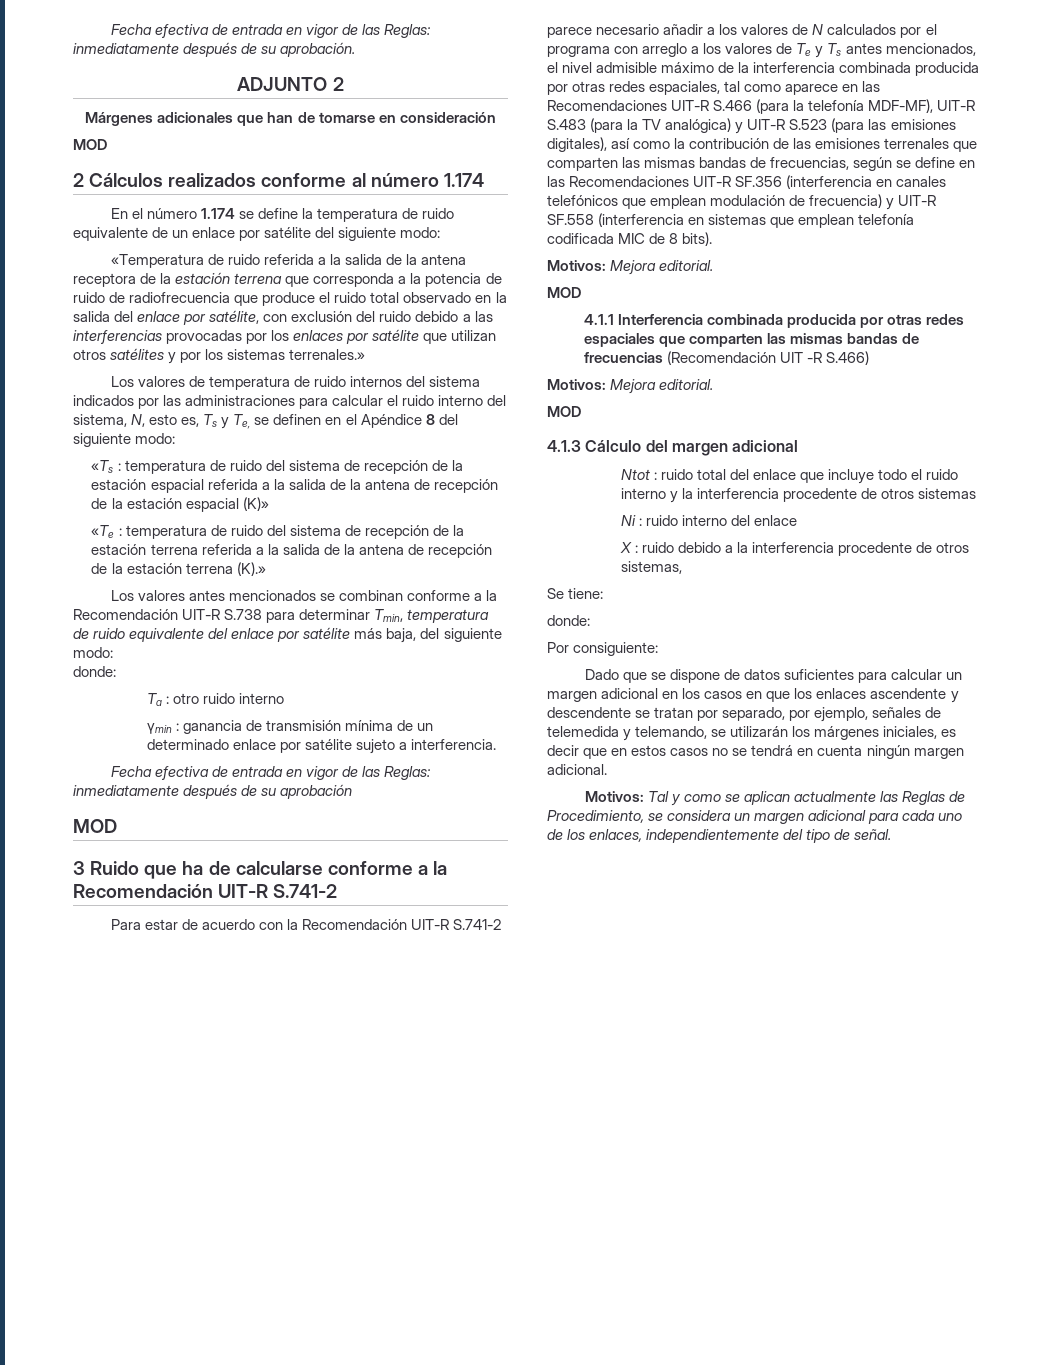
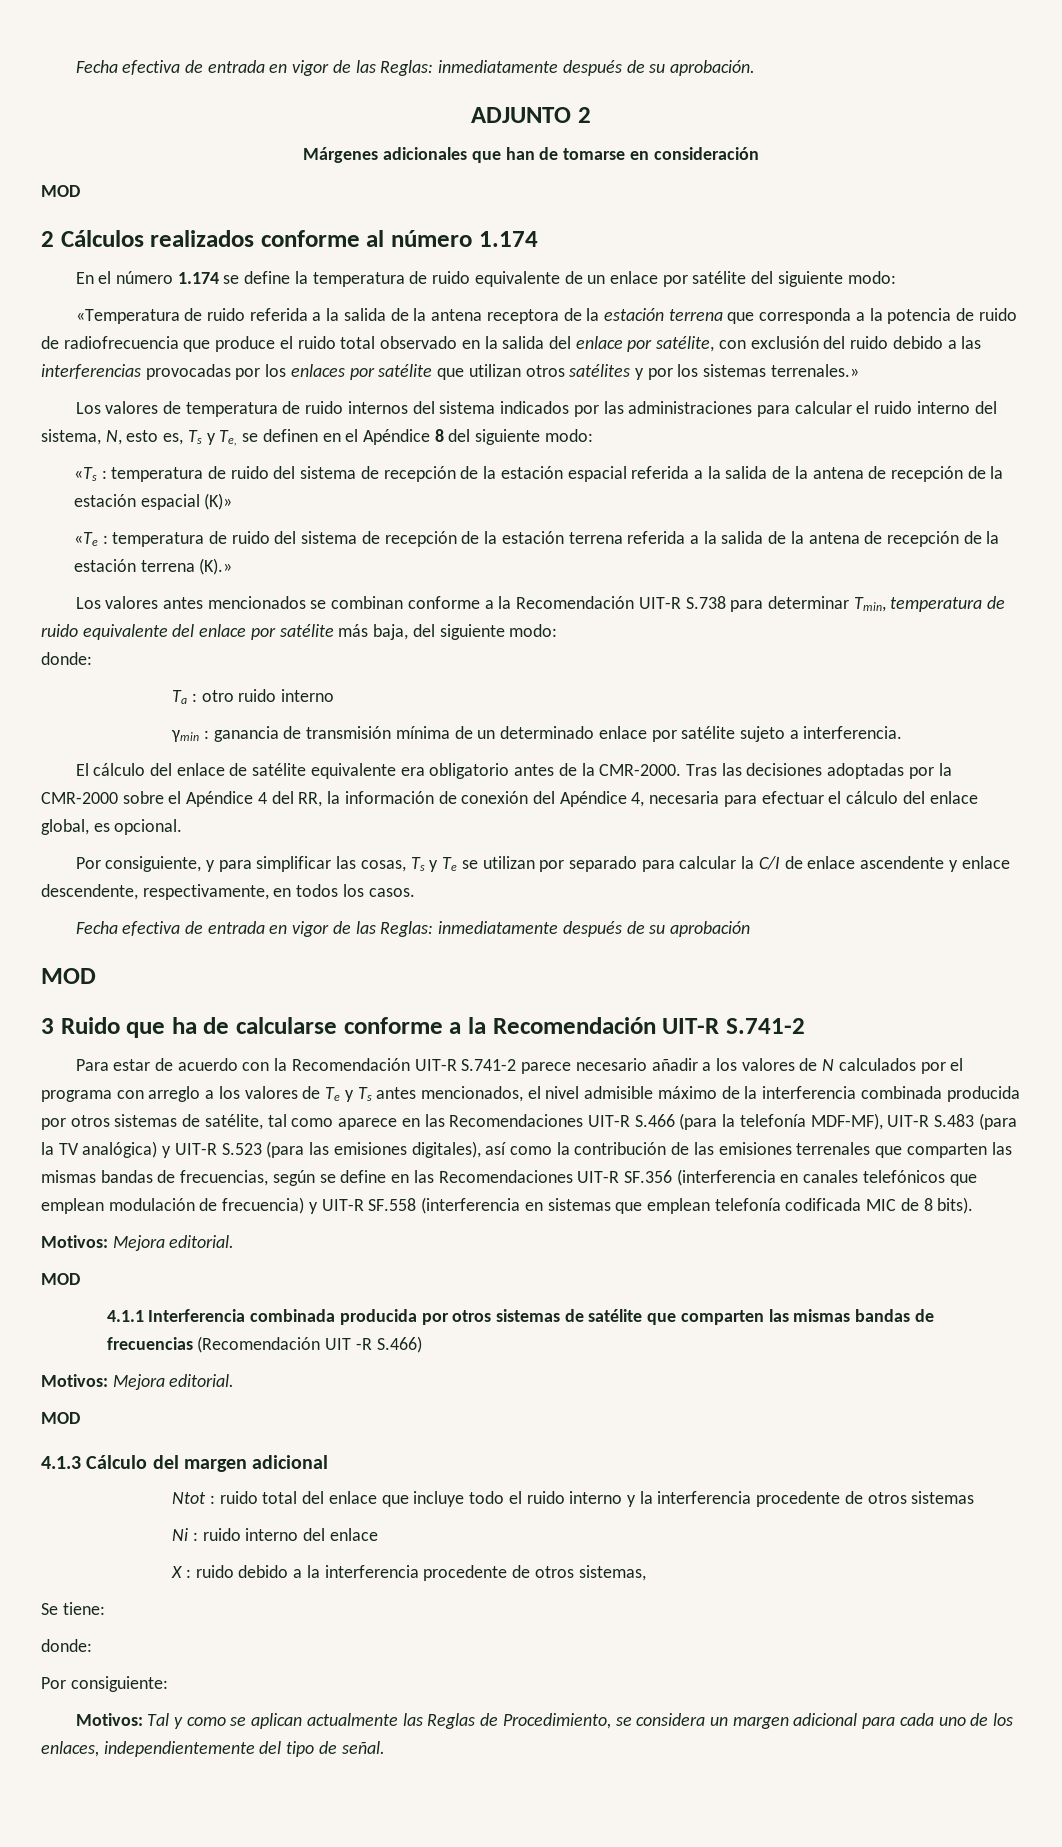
+ El cálculo del enlace de satélite equivalente era obligatorio antes de la CMR-2000. Tras las decisiones adoptadas por la CMR-2000 sobre el Apéndice 4 del RR, la información de conexión del Apéndice 4, necesaria para efectuar el cálculo del enlace global, es opcional.
+ Por consiguiente, y para simplificar las cosas, Ts y Te se utilizan por separado para calcular la C/I de enlace ascendente y enlace descendente, respectivamente, en todos los casos.
- Para estar de acuerdo con la Recomendación UIT-R S.741-2 parece necesario añadir a los valores de N calculados por el programa con arreglo a los valores de Te y Ts antes mencionados, el nivel admisible máximo de la interferencia combinada producida por otras redes espaciales, tal como aparece en las Recomendaciones UIT-R S.466 (para la telefonía MDF-MF), UIT-R S.483 (para la TV analógica) y UIT-R S.523 (para las emisiones digitales), así como la contribución de las emisiones terrenales que comparten las mismas bandas de frecuencias, según se define en las Recomendaciones UIT-R SF.356 (interferencia en canales telefónicos que emplean modulación de frecuencia) y UIT-R SF.558 (interferencia en sistemas que emplean telefonía codificada MIC de 8 bits).
+ Para estar de acuerdo con la Recomendación UIT-R S.741-2 parece necesario añadir a los valores de N calculados por el programa con arreglo a los valores de Te y Ts antes mencionados, el nivel admisible máximo de la interferencia combinada producida por otros sistemas de satélite, tal como aparece en las Recomendaciones UIT-R S.466 (para la telefonía MDF-MF), UIT-R S.483 (para la TV analógica) y UIT-R S.523 (para las emisiones digitales), así como la contribución de las emisiones terrenales que comparten las mismas bandas de frecuencias, según se define en las Recomendaciones UIT-R SF.356 (interferencia en canales telefónicos que emplean modulación de frecuencia) y UIT-R SF.558 (interferencia en sistemas que emplean telefonía codificada MIC de 8 bits).
- 4.1.1 Interferencia combinada producida por otras redes espaciales que comparten las mismas bandas de frecuencias (Recomendación UIT -R S.466)
+ 4.1.1 Interferencia combinada producida por otros sistemas de satélite que comparten las mismas bandas de frecuencias (Recomendación UIT -R S.466)
- Dado que se dispone de datos suficientes para calcular un margen adicional en los casos en que los enlaces ascendente y descendente se tratan por separado, por ejemplo, señales de telemedida y telemando, se utilizarán los márgenes iniciales, es decir que en estos casos no se tendrá en cuenta ningún margen adicional.

